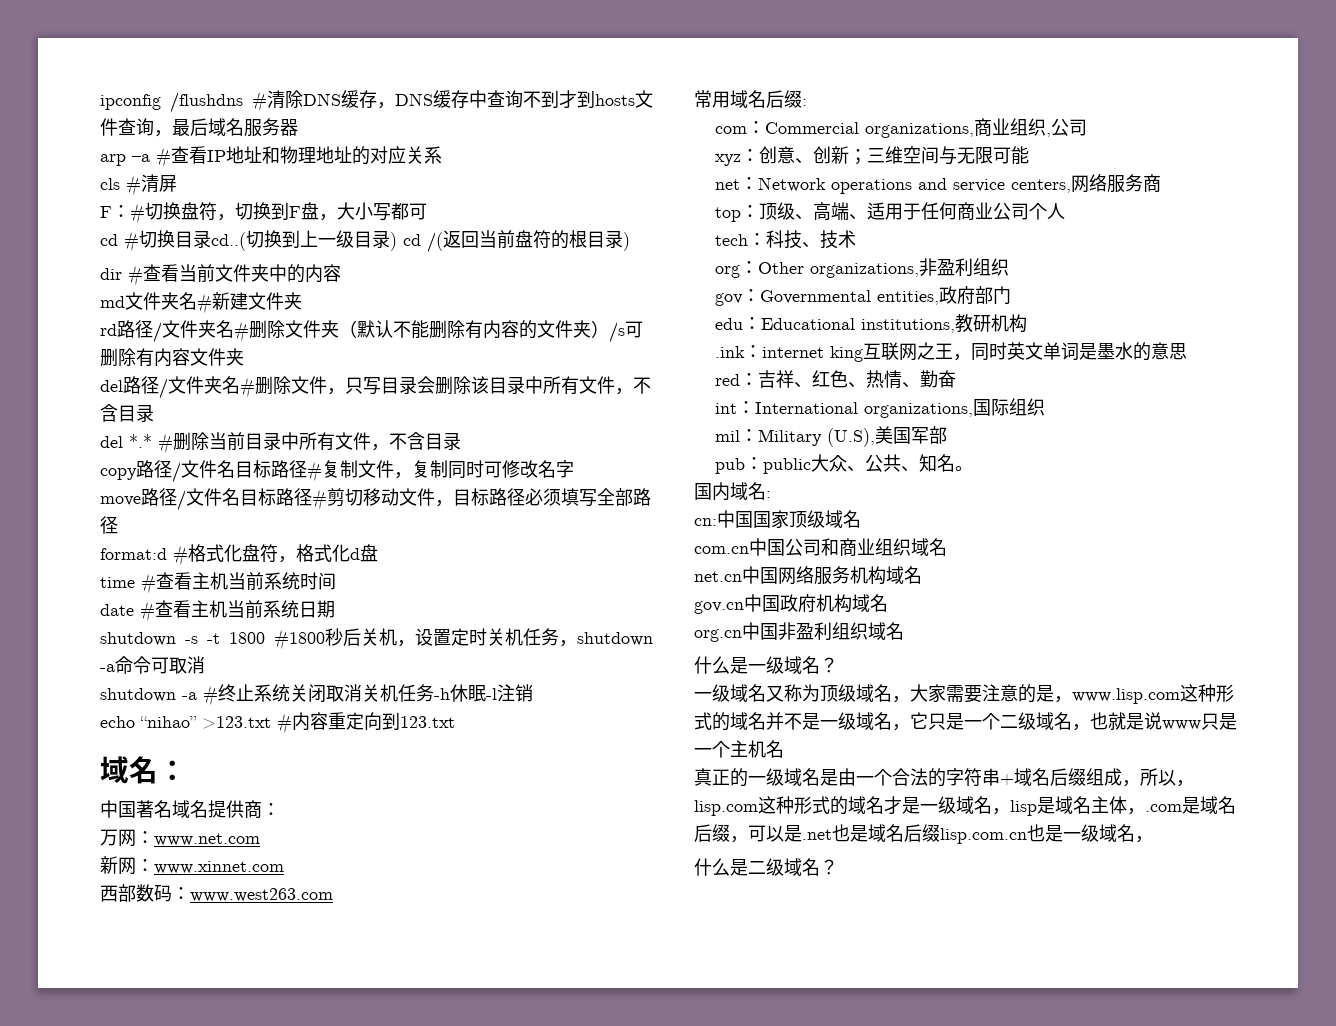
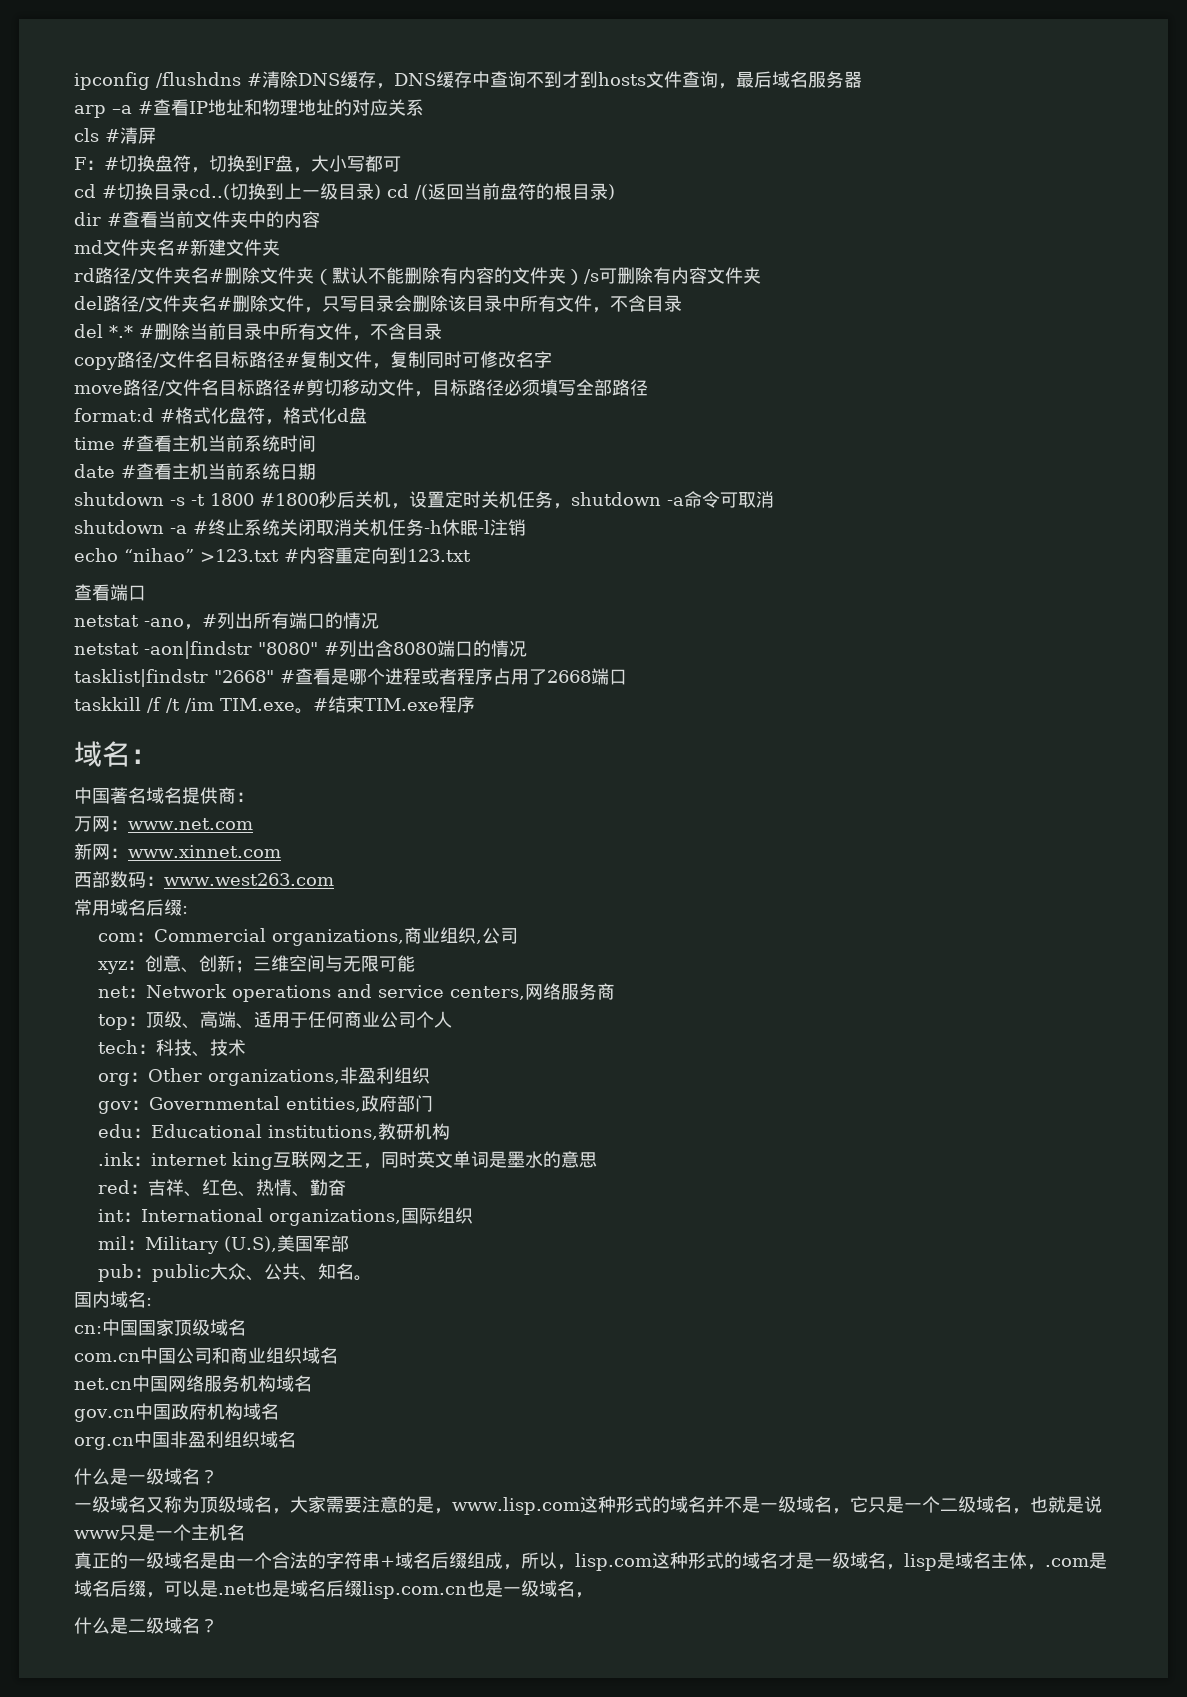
+ 查看端口
+ netstat -ano，#列出所有端口的情况
+ netstat -aon|findstr "8080" #列出含8080端口的情况
+ tasklist|findstr "2668" #查看是哪个进程或者程序占用了2668端口
+ taskkill /f /t /im TIM.exe。#结束TIM.exe程序

